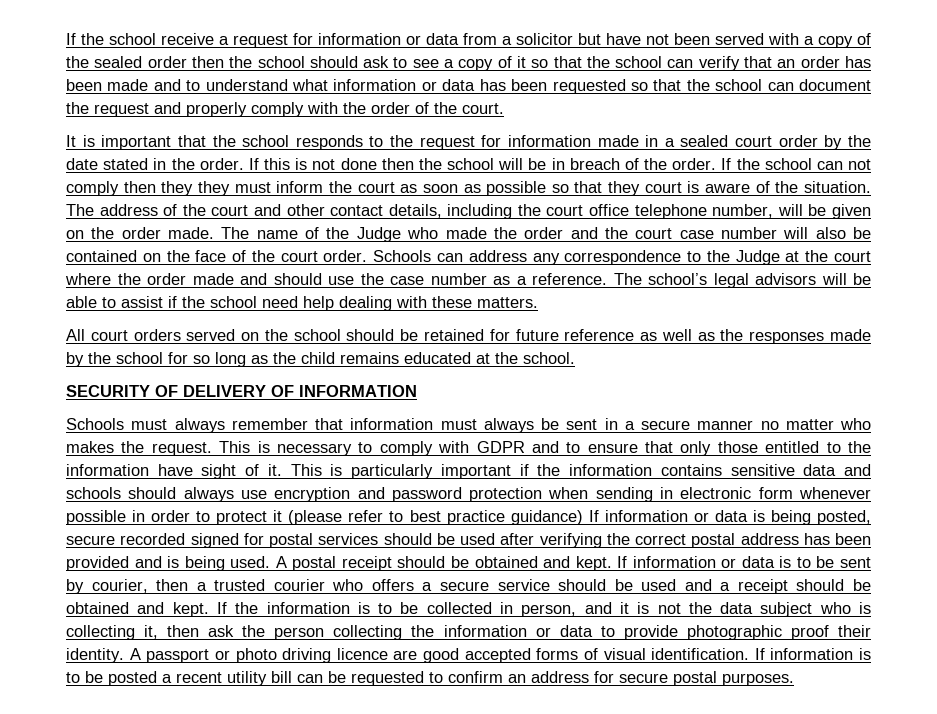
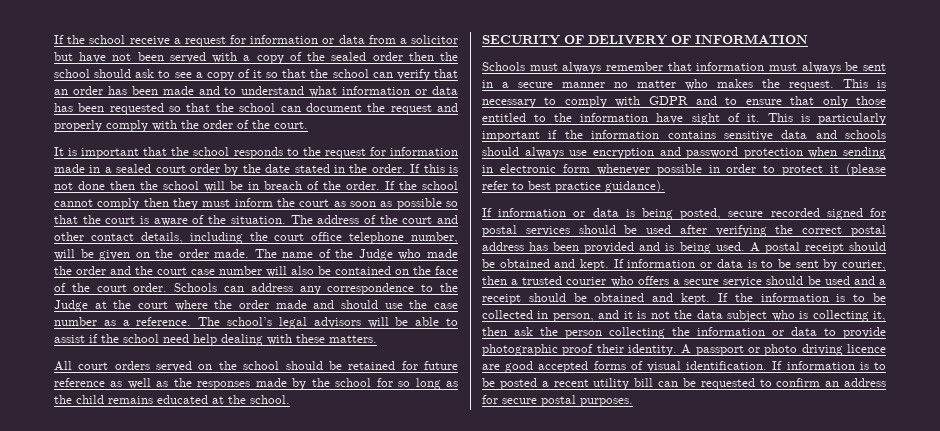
- If the school can not comply then they they must inform the court as soon as possible so that they court is aware of the situation.
+ If the school cannot comply then they must inform the court as soon as possible so that the court is aware of the situation.
- This is particularly important if the information contains sensitive data and schools should always use encryption and password protection when sending in electronic form whenever possible in order to protect it (please refer to best practice guidance) If information or data is being posted, secure recorded signed for postal services should be used after verifying the correct postal address has been provided and is being used.
+ This is particularly important if the information contains sensitive data and schools should always use encryption and password protection when sending in electronic form whenever possible in order to protect it (please refer to best practice guidance).
+ If information or data is being posted, secure recorded signed for postal services should be used after verifying the correct postal address has been provided and is being used.

